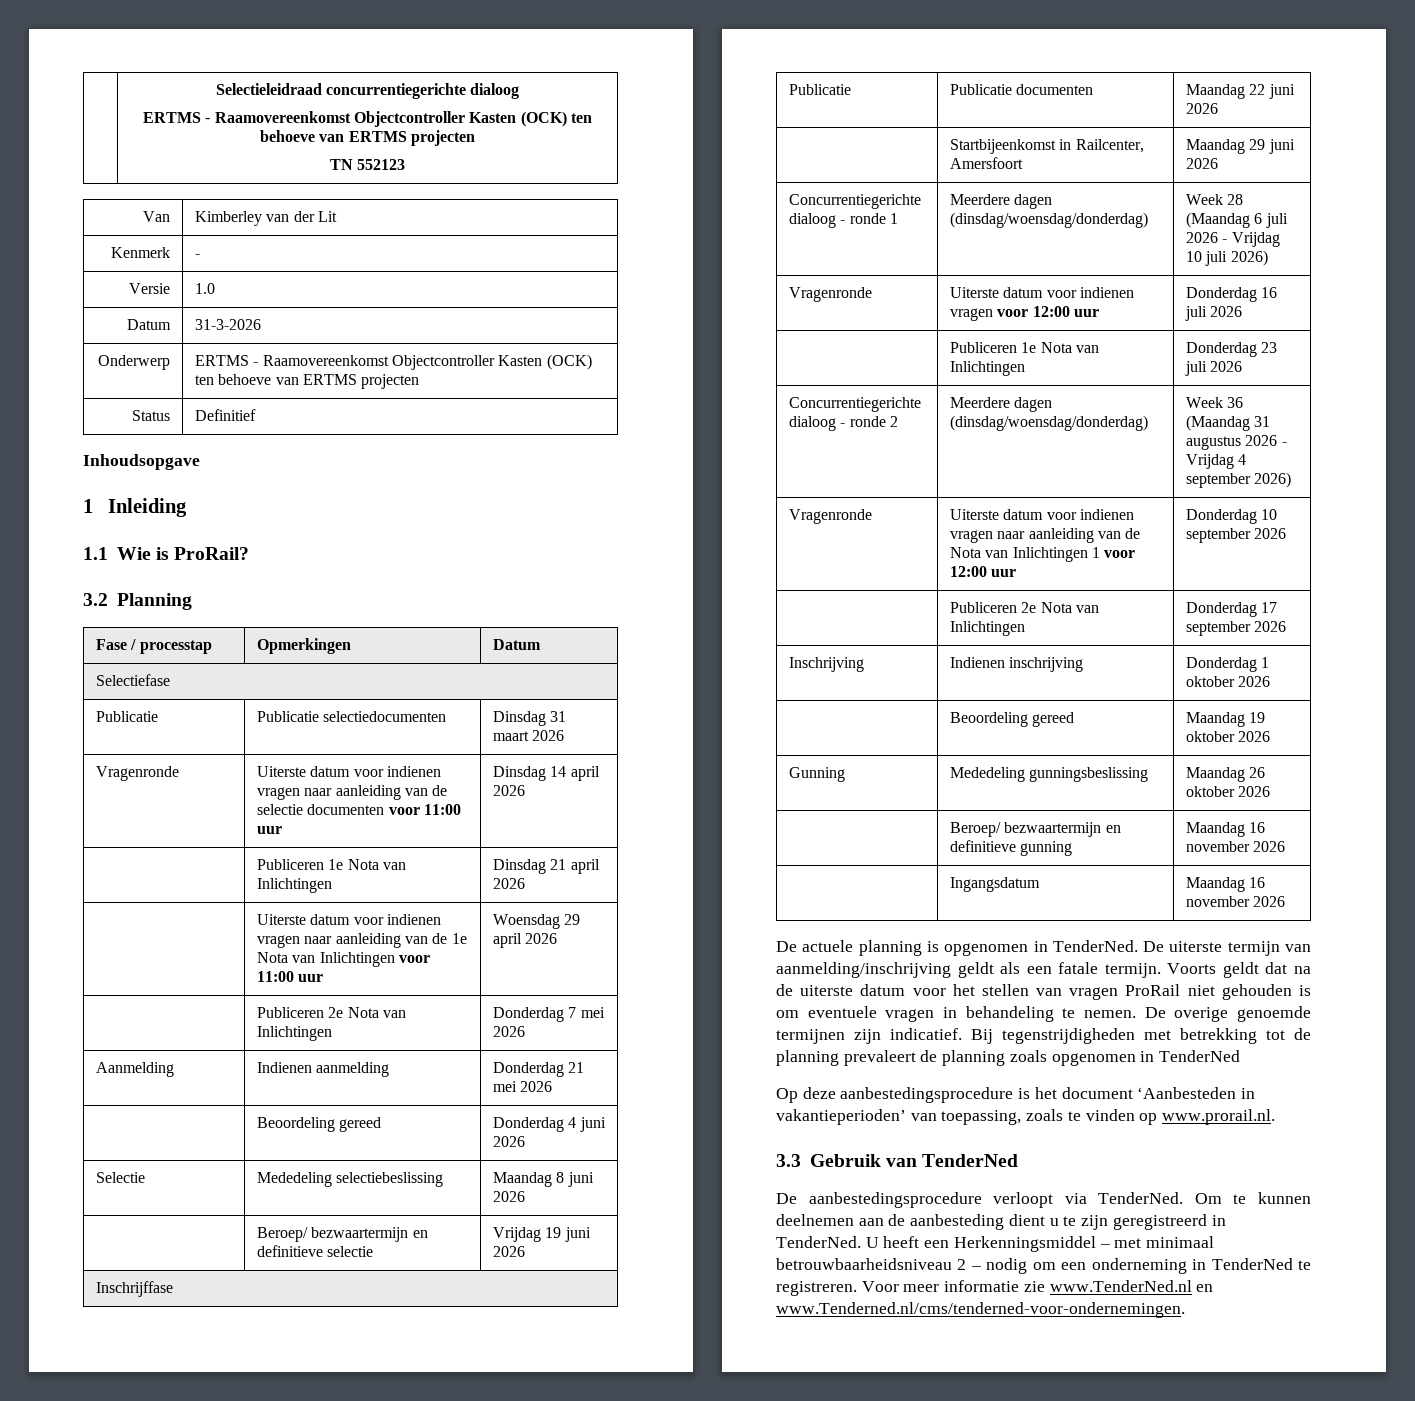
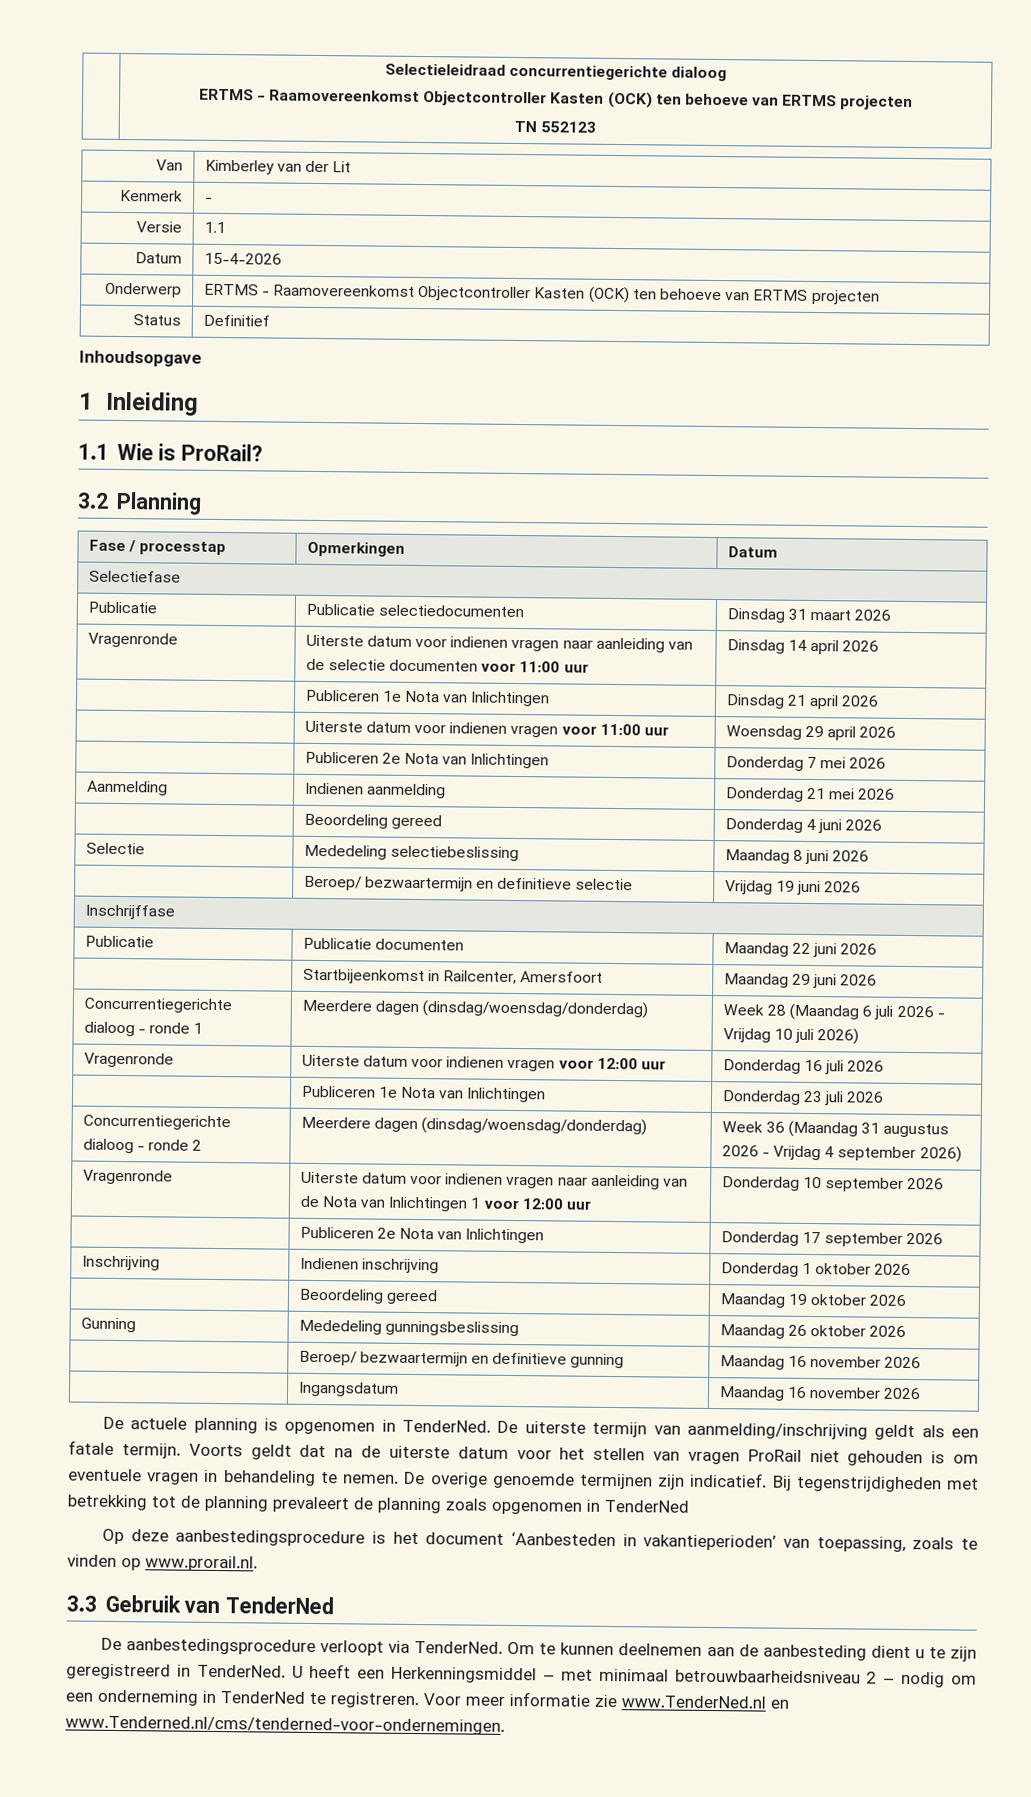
- Versie | 1.0
+ Versie | 1.1
- Datum | 31-3-2026
+ Datum | 15-4-2026
- | Uiterste datum voor indienen vragen naar aanleiding van de 1e Nota van Inlichtingen voor 11:00 uur | Woensdag 29 april 2026
+ | Uiterste datum voor indienen vragen voor 11:00 uur | Woensdag 29 april 2026

